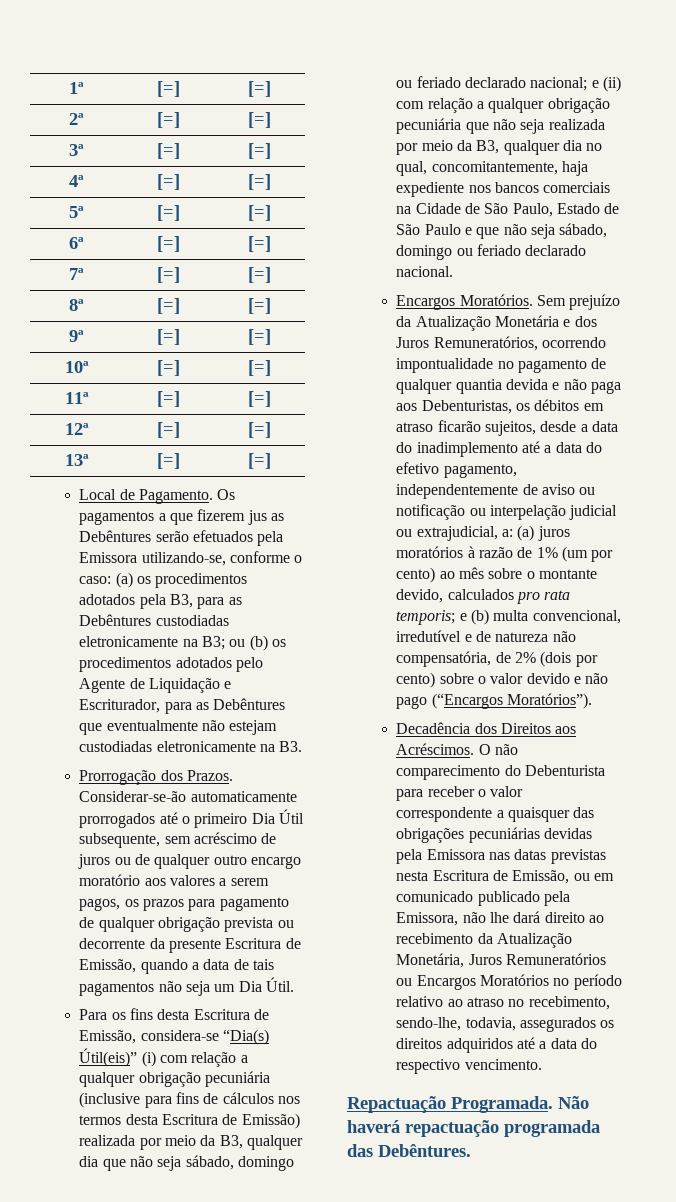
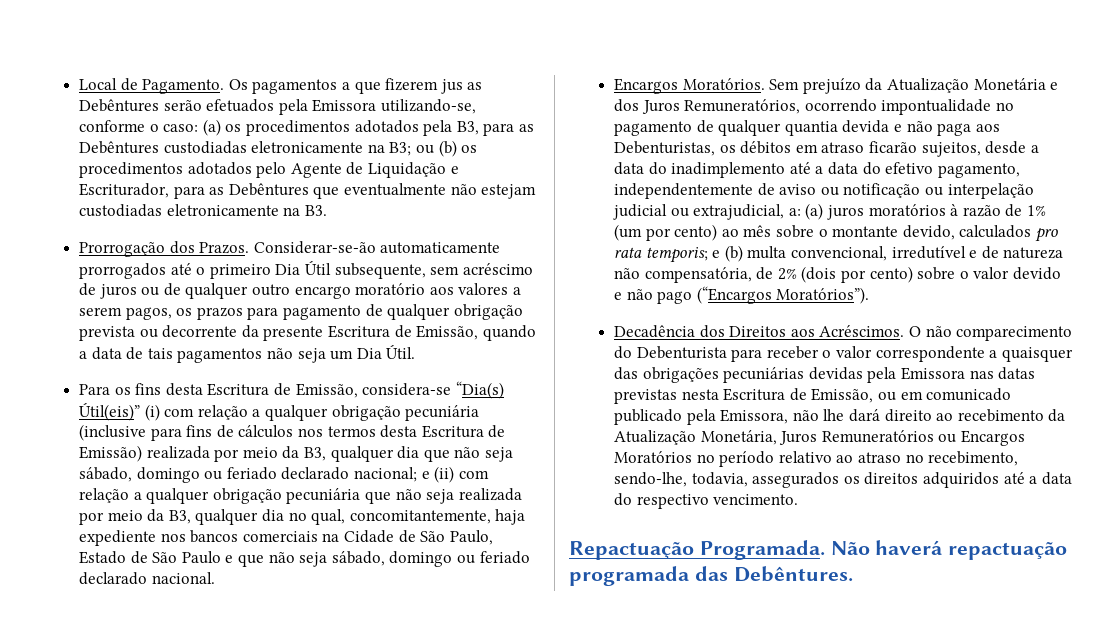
- 1ª | [=] | [=]
- 2ª | [=] | [=]
- 3ª | [=] | [=]
- 4ª | [=] | [=]
- 5ª | [=] | [=]
- 6ª | [=] | [=]
- 7ª | [=] | [=]
- 8ª | [=] | [=]
- 9ª | [=] | [=]
- 10ª | [=] | [=]
- 11ª | [=] | [=]
- 12ª | [=] | [=]
- 13ª | [=] | [=]

